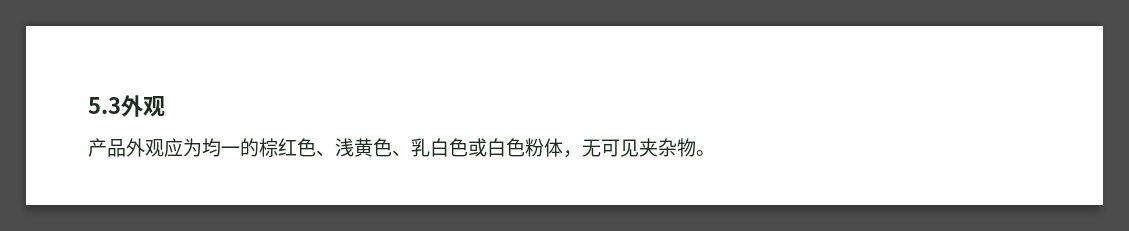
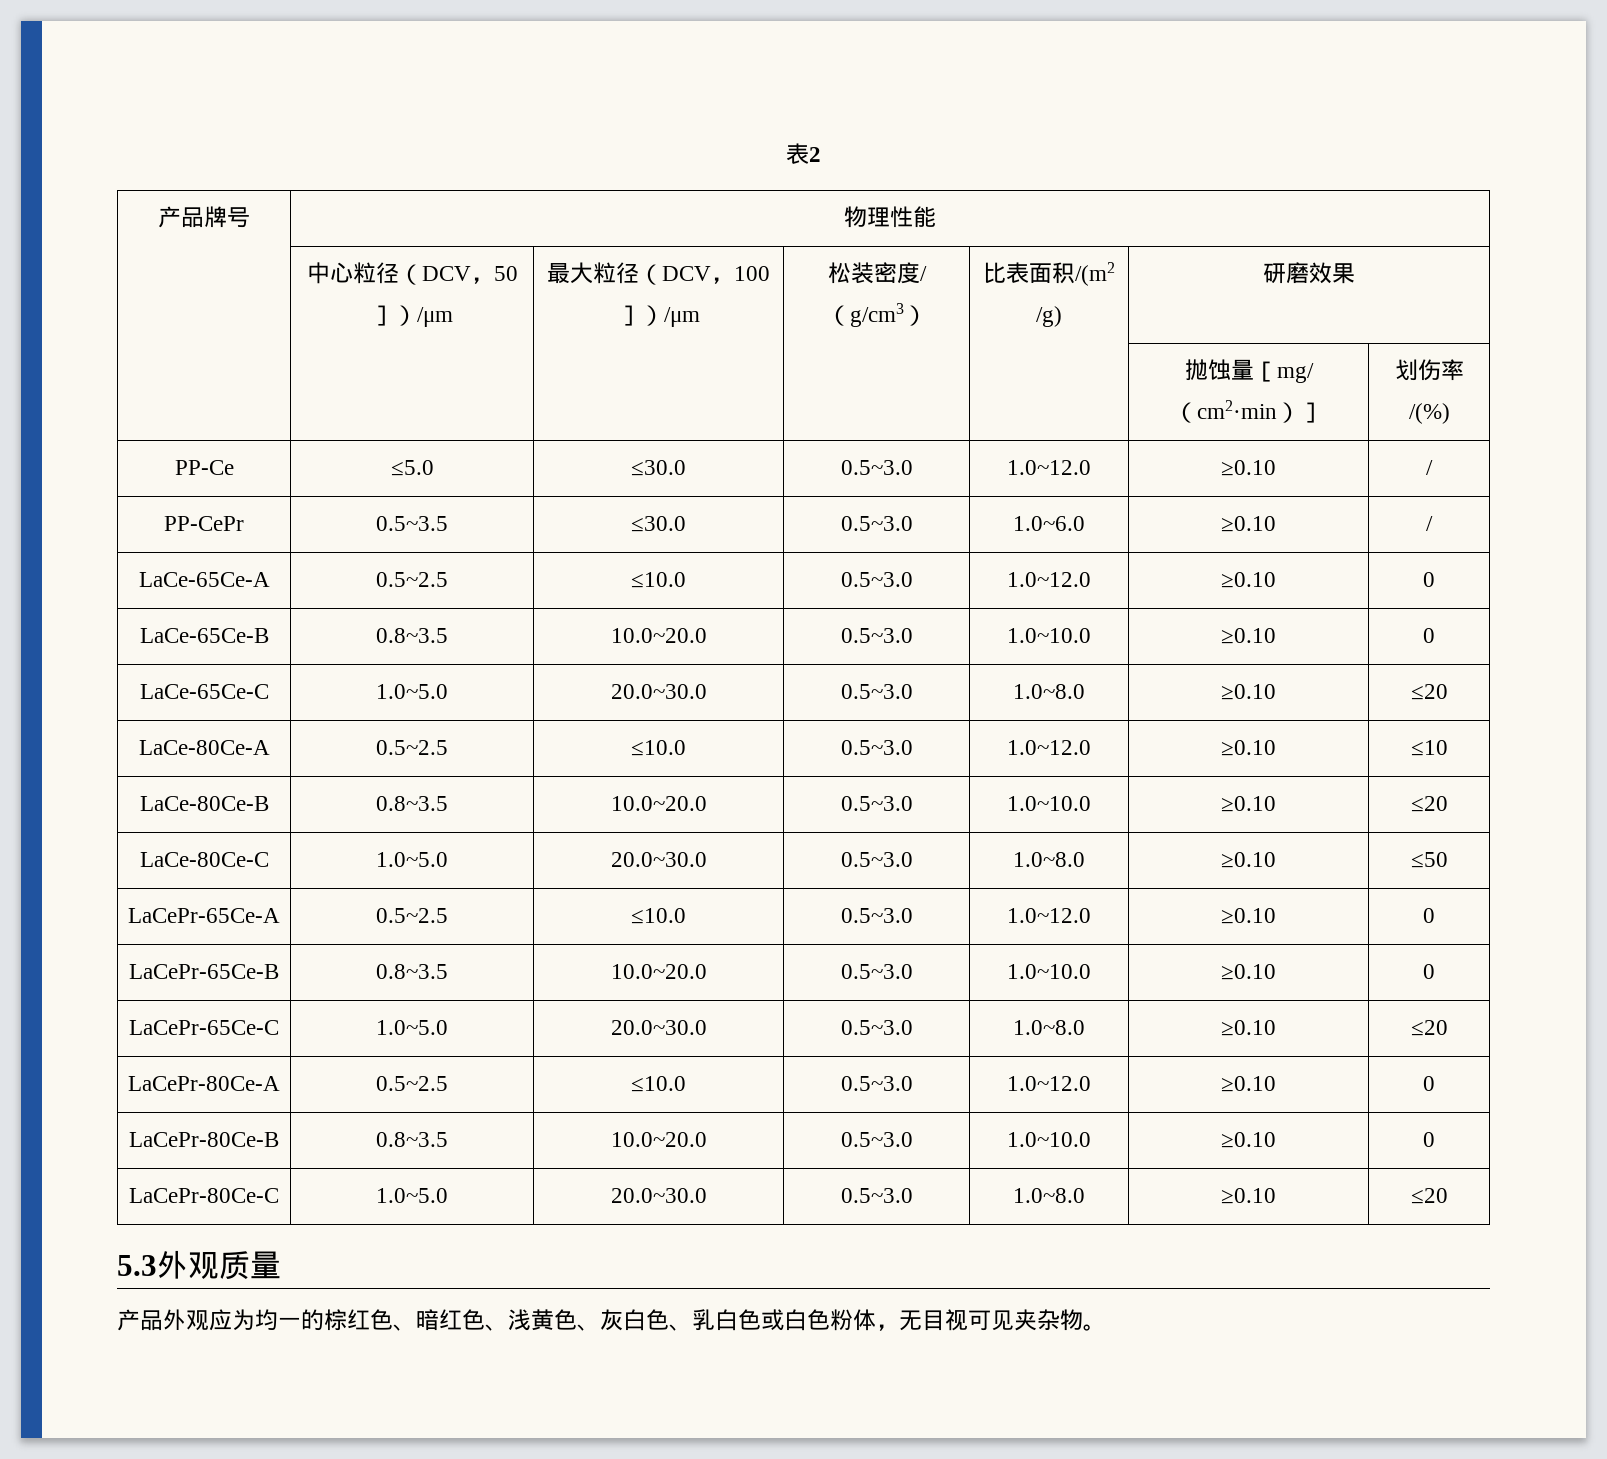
+ 表2
+ 产品牌号 | 物理性能
+ | 中心粒径（DCV，50］）/μm | 最大粒径（DCV，100］）/μm | 松装密度/（g/cm3） | 比表面积/(m2 /g) | 研磨效果
+ | | | | | 抛蚀量［mg/（cm2·min）］ | 划伤率/(%)
+ PP-Ce | ≤5.0 | ≤30.0 | 0.5~3.0 | 1.0~12.0 | ≥0.10 | /
+ PP-CePr | 0.5~3.5 | ≤30.0 | 0.5~3.0 | 1.0~6.0 | ≥0.10 | /
+ LaCe-65Ce-A | 0.5~2.5 | ≤10.0 | 0.5~3.0 | 1.0~12.0 | ≥0.10 | 0
+ LaCe-65Ce-B | 0.8~3.5 | 10.0~20.0 | 0.5~3.0 | 1.0~10.0 | ≥0.10 | 0
+ LaCe-65Ce-C | 1.0~5.0 | 20.0~30.0 | 0.5~3.0 | 1.0~8.0 | ≥0.10 | ≤20
+ LaCe-80Ce-A | 0.5~2.5 | ≤10.0 | 0.5~3.0 | 1.0~12.0 | ≥0.10 | ≤10
+ LaCe-80Ce-B | 0.8~3.5 | 10.0~20.0 | 0.5~3.0 | 1.0~10.0 | ≥0.10 | ≤20
+ LaCe-80Ce-C | 1.0~5.0 | 20.0~30.0 | 0.5~3.0 | 1.0~8.0 | ≥0.10 | ≤50
+ LaCePr-65Ce-A | 0.5~2.5 | ≤10.0 | 0.5~3.0 | 1.0~12.0 | ≥0.10 | 0
+ LaCePr-65Ce-B | 0.8~3.5 | 10.0~20.0 | 0.5~3.0 | 1.0~10.0 | ≥0.10 | 0
+ LaCePr-65Ce-C | 1.0~5.0 | 20.0~30.0 | 0.5~3.0 | 1.0~8.0 | ≥0.10 | ≤20
+ LaCePr-80Ce-A | 0.5~2.5 | ≤10.0 | 0.5~3.0 | 1.0~12.0 | ≥0.10 | 0
+ LaCePr-80Ce-B | 0.8~3.5 | 10.0~20.0 | 0.5~3.0 | 1.0~10.0 | ≥0.10 | 0
+ LaCePr-80Ce-C | 1.0~5.0 | 20.0~30.0 | 0.5~3.0 | 1.0~8.0 | ≥0.10 | ≤20
- 5.3外观
+ 5.3外观质量
- 产品外观应为均一的棕红色、浅黄色、乳白色或白色粉体，无可见夹杂物。
+ 产品外观应为均一的棕红色、暗红色、浅黄色、灰白色、乳白色或白色粉体，无目视可见夹杂物。

